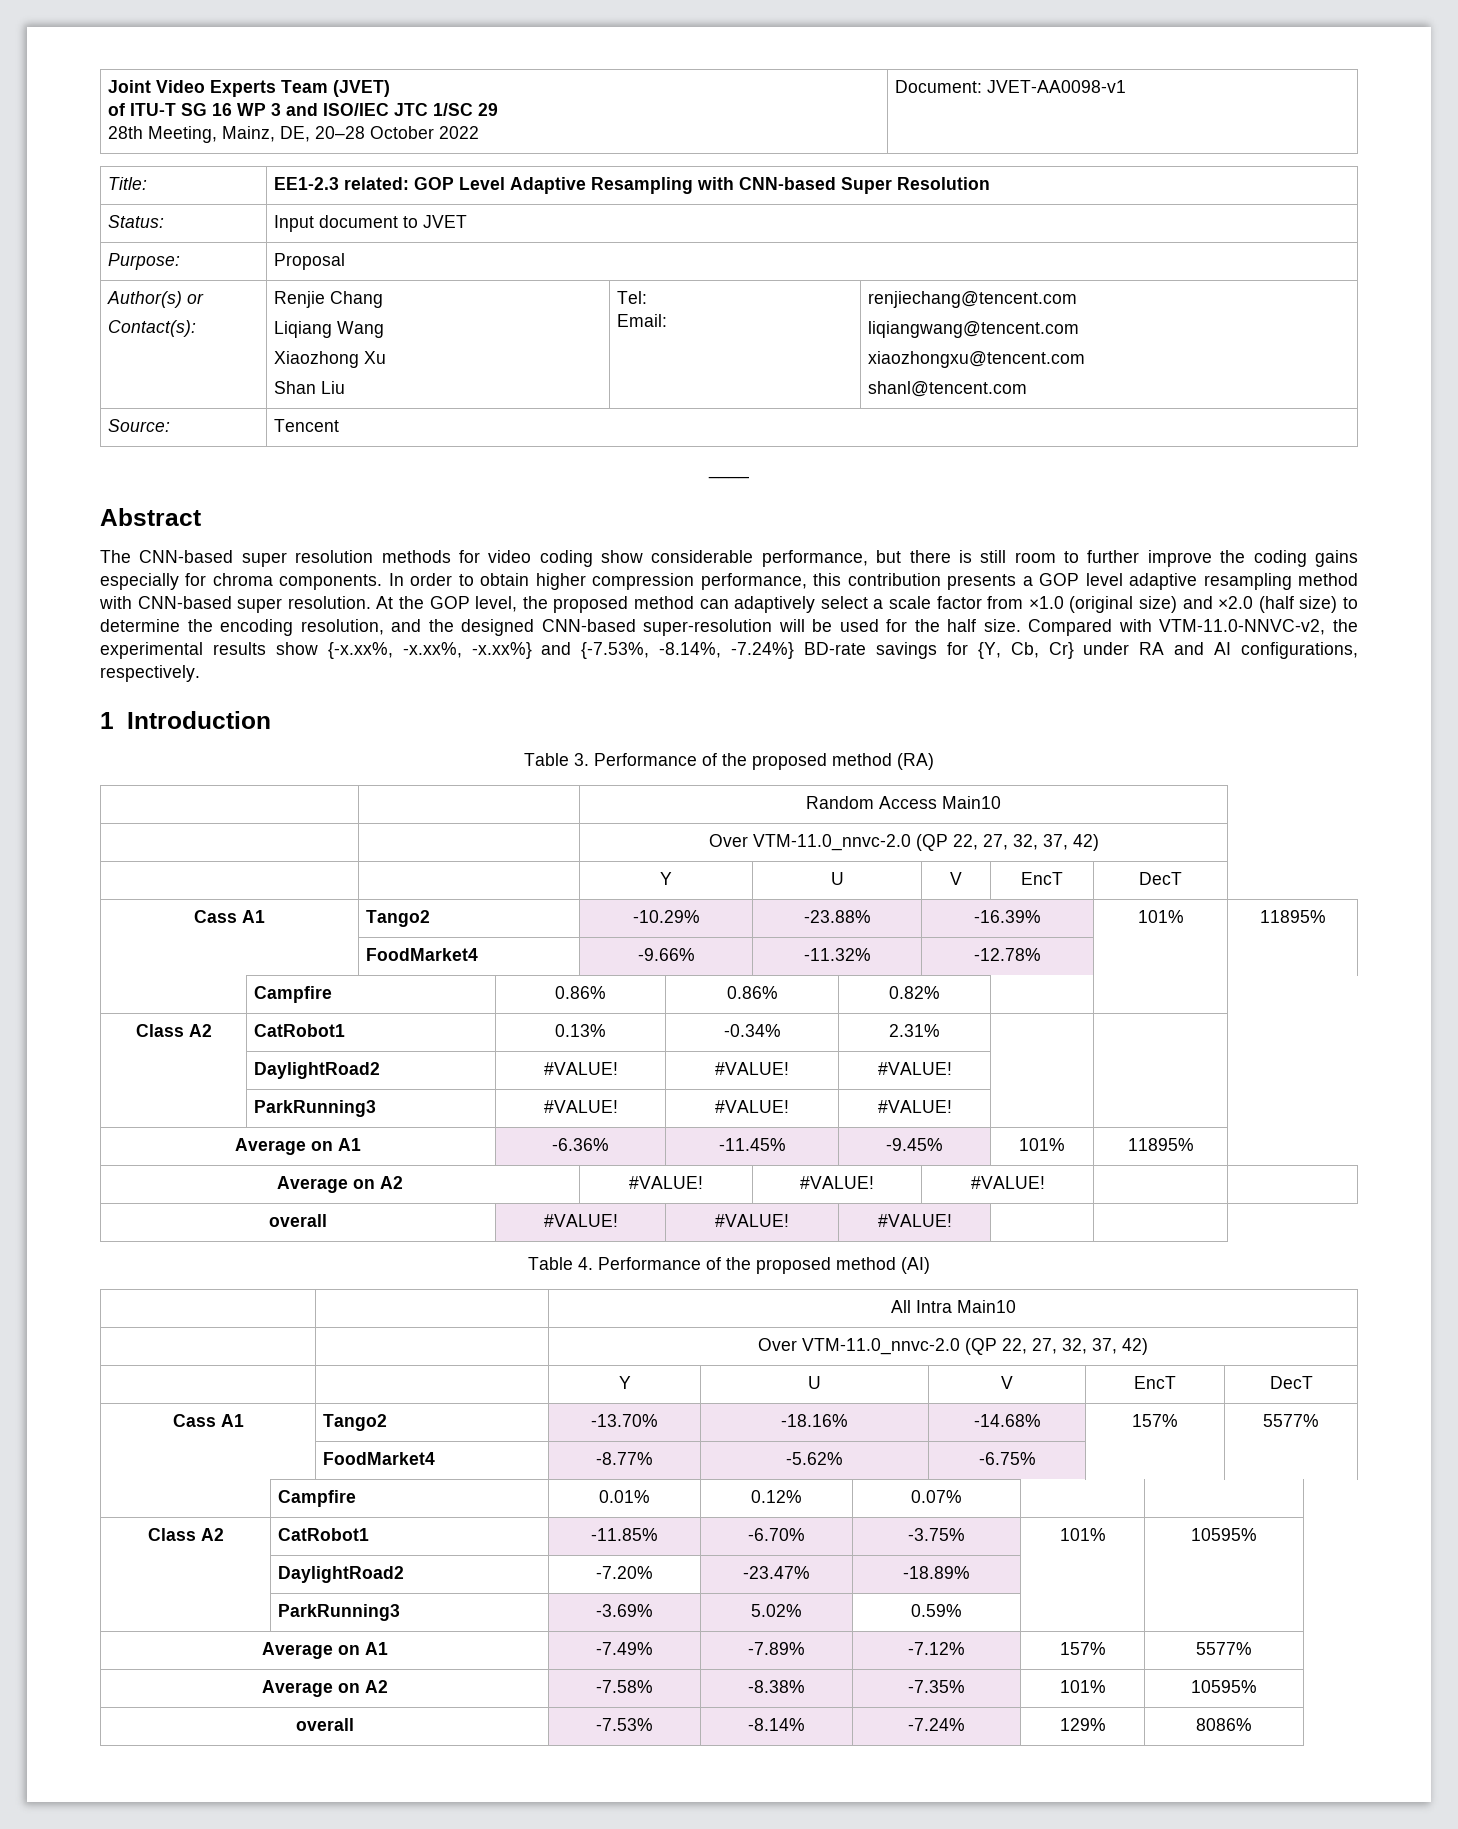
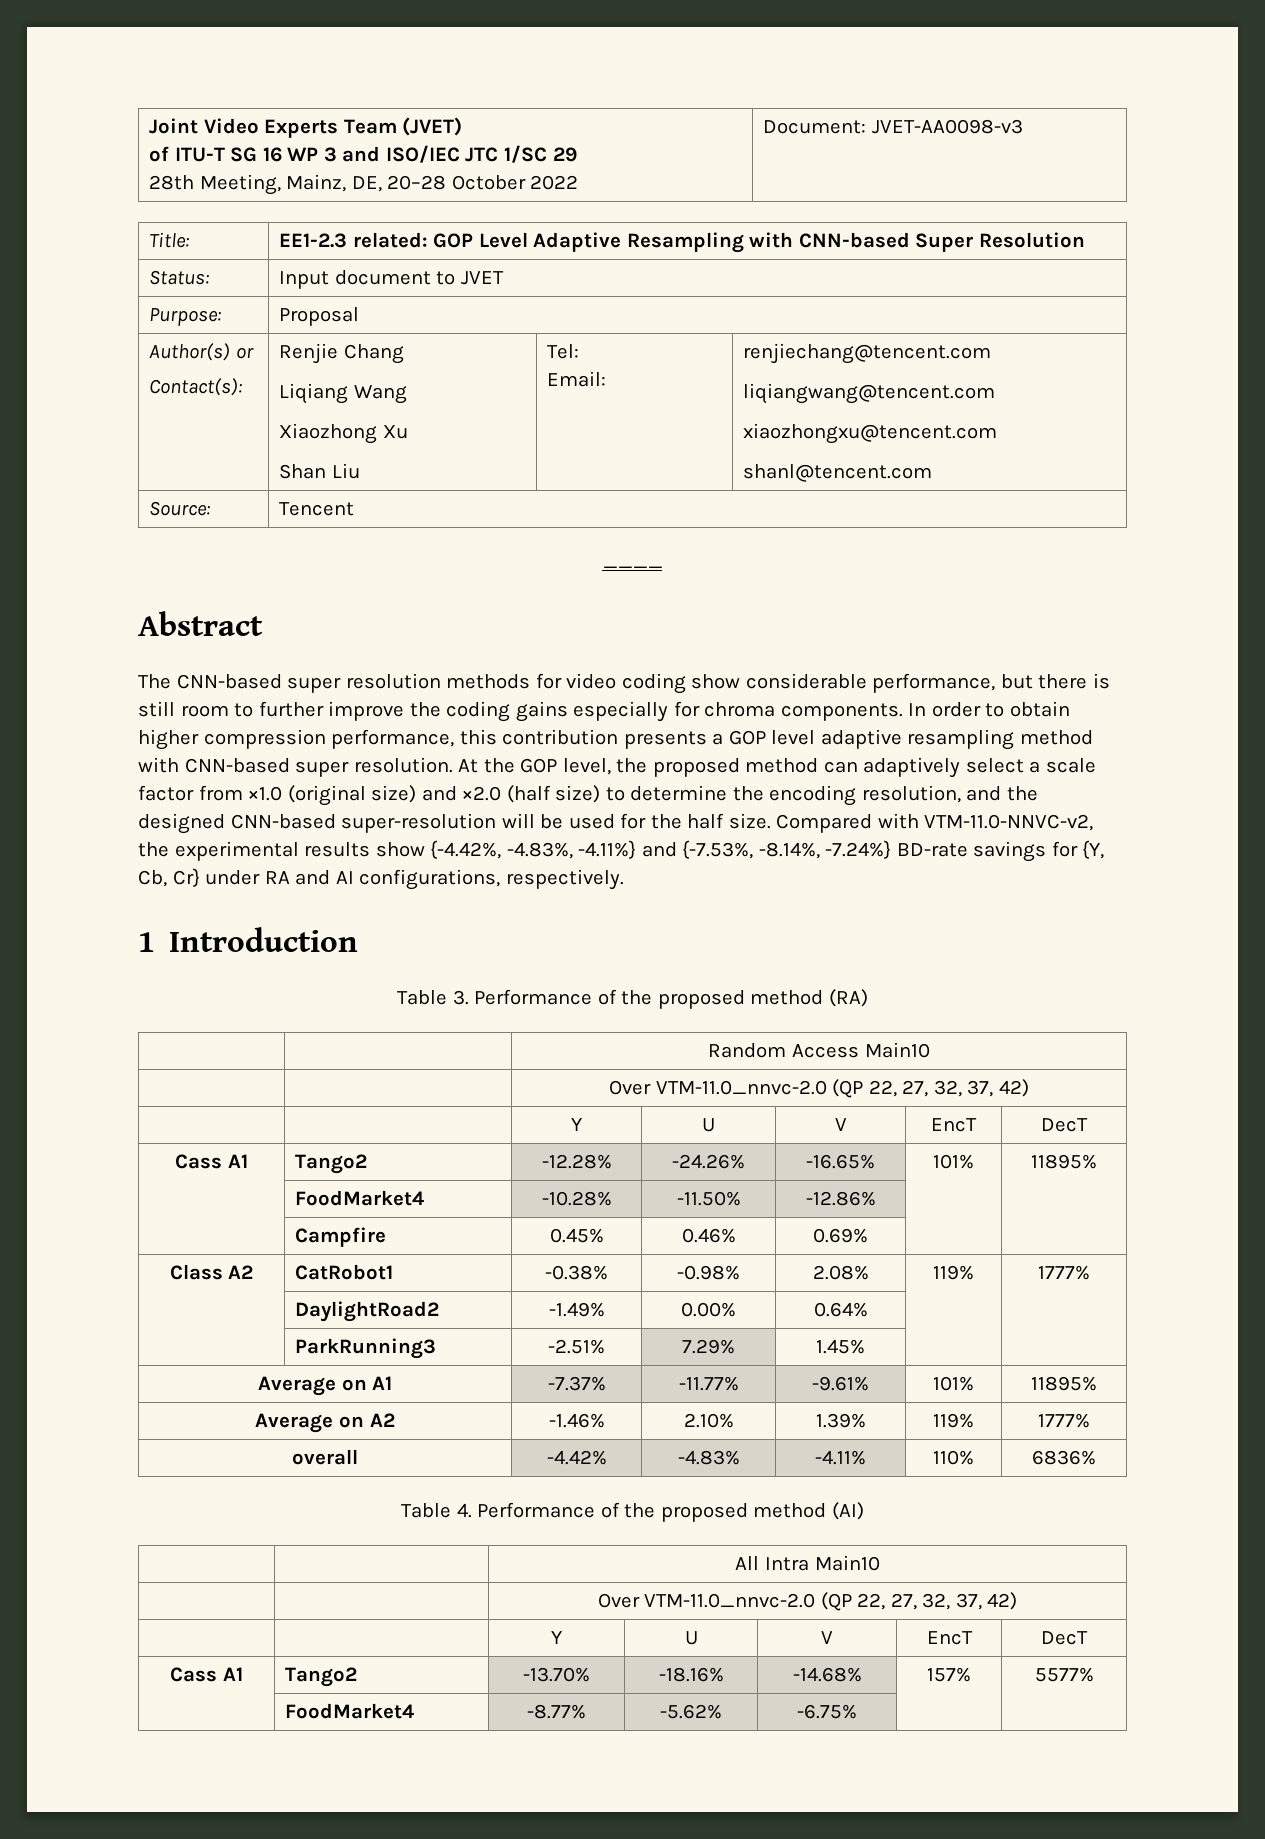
  Joint Video Experts Team (JVET)
  of ITU-T SG 16 WP 3 and ISO/IEC JTC 1/SC 29
- 28th Meeting, Mainz, DE, 20–28 October 2022 | Document: JVET-AA0098-v1
+ 28th Meeting, Mainz, DE, 20–28 October 2022 | Document: JVET-AA0098-v3
- Compared with VTM-11.0-NNVC-v2, the experimental results show {-x.xx%, -x.xx%, -x.xx%} and {-7.53%, -8.14%, -7.24%} BD-rate savings for {Y, Cb, Cr} under RA and AI configurations, respectively.
+ Compared with VTM-11.0-NNVC-v2, the experimental results show {-4.42%, -4.83%, -4.11%} and {-7.53%, -8.14%, -7.24%} BD-rate savings for {Y, Cb, Cr} under RA and AI configurations, respectively.
- Cass A1 | Tango2 | -10.29% | -23.88% | -16.39% | 101% | 11895%
+ Cass A1 | Tango2 | -12.28% | -24.26% | -16.65% | 101% | 11895%
- | FoodMarket4 | -9.66% | -11.32% | -12.78% | |
- | Campfire | 0.86% | 0.86% | 0.82% | |
- Class A2 | CatRobot1 | 0.13% | -0.34% | 2.31% | |
- | DaylightRoad2 | #VALUE! | #VALUE! | #VALUE! | |
- | ParkRunning3 | #VALUE! | #VALUE! | #VALUE! | |
- Average on A1 | -6.36% | -11.45% | -9.45% | 101% | 11895%
+ | FoodMarket4 | -10.28% | -11.50% | -12.86% | |
+ | Campfire | 0.45% | 0.46% | 0.69% | |
+ Class A2 | CatRobot1 | -0.38% | -0.98% | 2.08% | 119% | 1777%
+ | DaylightRoad2 | -1.49% | 0.00% | 0.64% | |
+ | ParkRunning3 | -2.51% | 7.29% | 1.45% | |
+ Average on A1 | -7.37% | -11.77% | -9.61% | 101% | 11895%
- Average on A2 | #VALUE! | #VALUE! | #VALUE! | |
- overall | #VALUE! | #VALUE! | #VALUE! | |
+ Average on A2 | -1.46% | 2.10% | 1.39% | 119% | 1777%
+ overall | -4.42% | -4.83% | -4.11% | 110% | 6836%
- | Campfire | 0.01% | 0.12% | 0.07% | |
- Class A2 | CatRobot1 | -11.85% | -6.70% | -3.75% | 101% | 10595%
- | DaylightRoad2 | -7.20% | -23.47% | -18.89% | |
- | ParkRunning3 | -3.69% | 5.02% | 0.59% | |
- Average on A1 | -7.49% | -7.89% | -7.12% | 157% | 5577%
- Average on A2 | -7.58% | -8.38% | -7.35% | 101% | 10595%
- overall | -7.53% | -8.14% | -7.24% | 129% | 8086%

